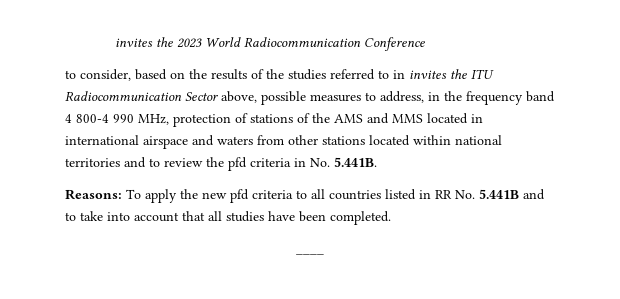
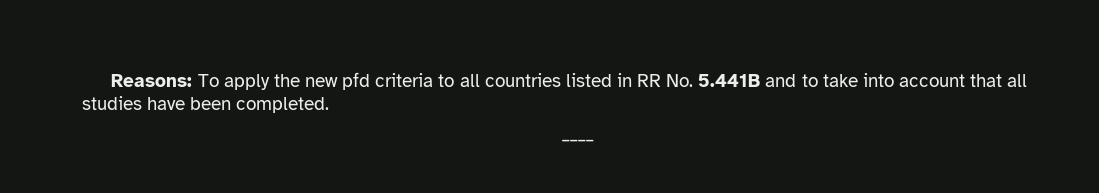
- invites the 2023 World Radiocommunication Conference
- to consider, based on the results of the studies referred to in invites the ITU Radiocommunication Sector above, possible measures to address, in the frequency band 4 800-4 990 MHz, protection of stations of the AMS and MMS located in international airspace and waters from other stations located within national territories and to review the pfd criteria in No. 5.441B.

